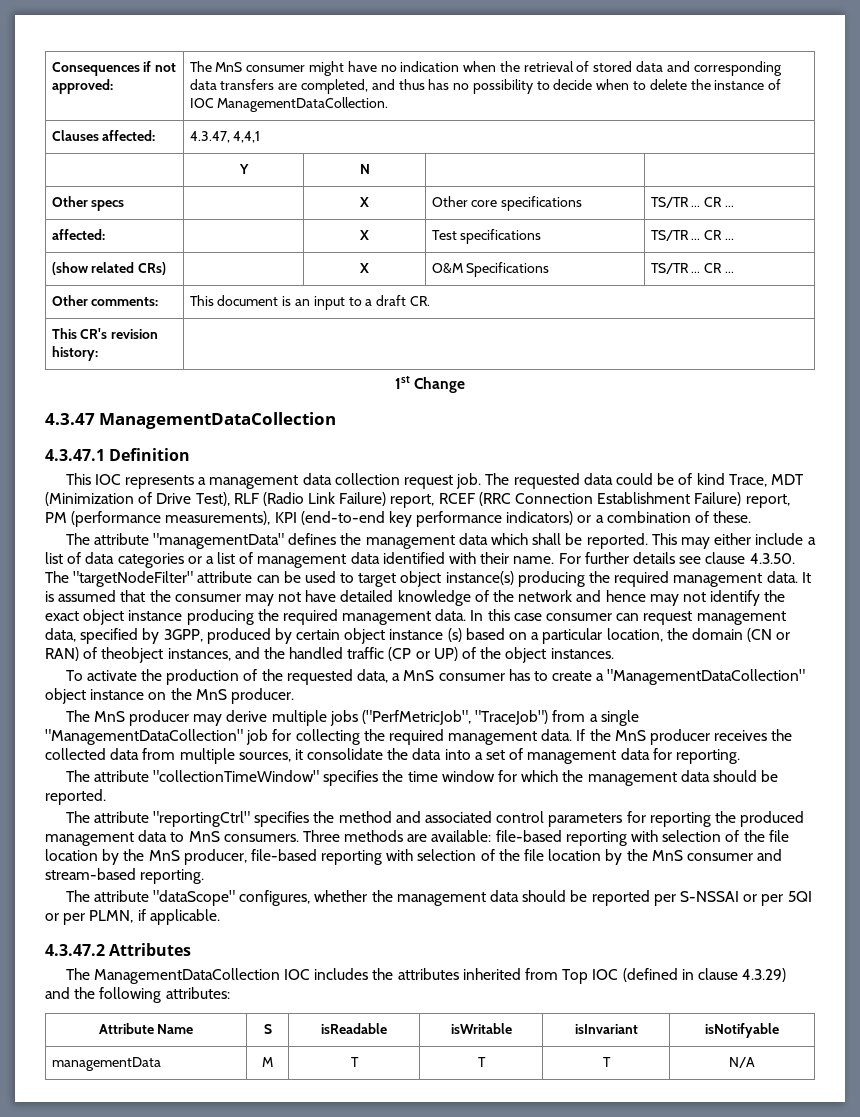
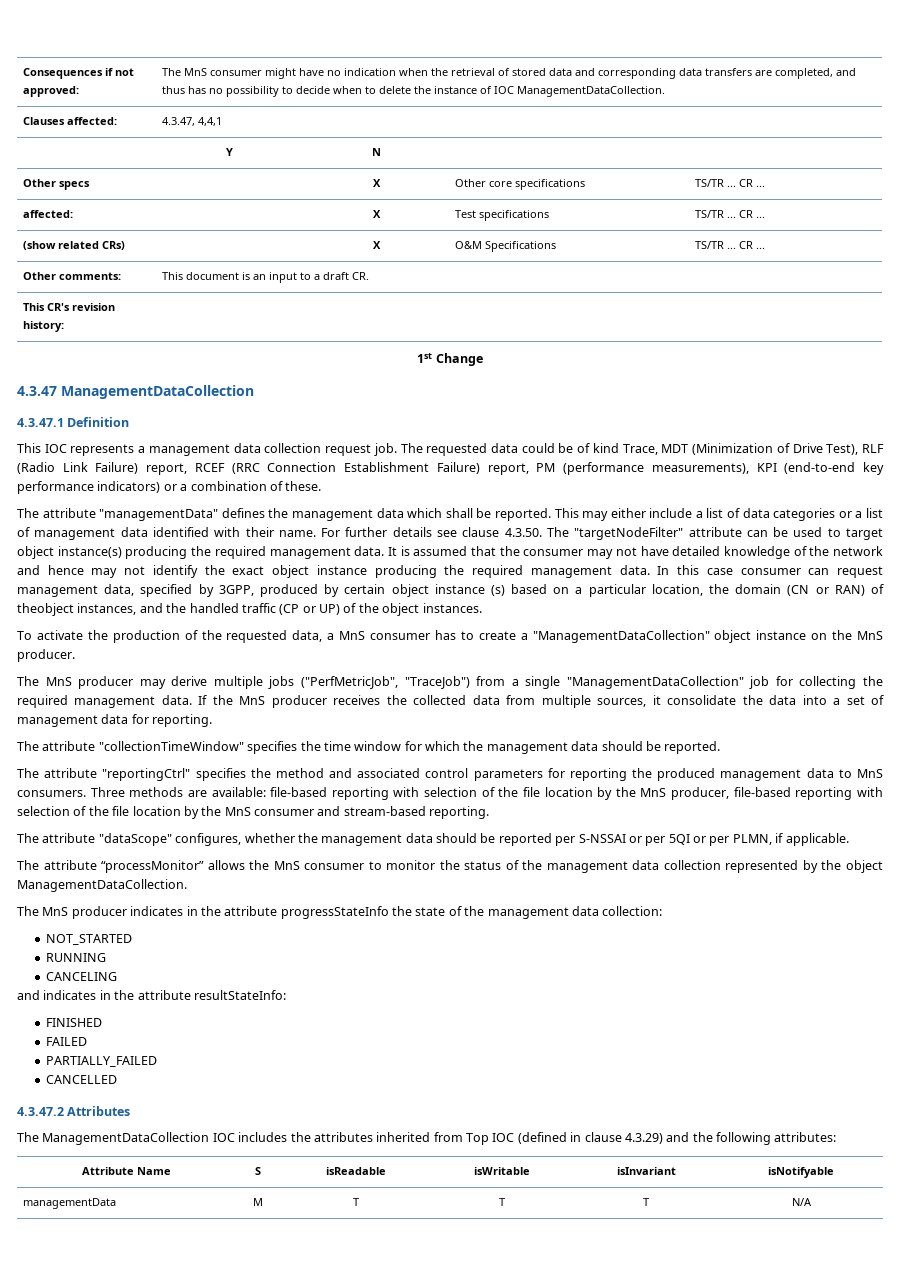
+ The attribute “processMonitor” allows the MnS consumer to monitor the status of the management data collection represented by the object ManagementDataCollection.
+ The MnS producer indicates in the attribute progressStateInfo the state of the management data collection:
+ NOT_STARTED
+ RUNNING
+ CANCELING
+ and indicates in the attribute resultStateInfo:
+ FINISHED
+ FAILED
+ PARTIALLY_FAILED
+ CANCELLED

